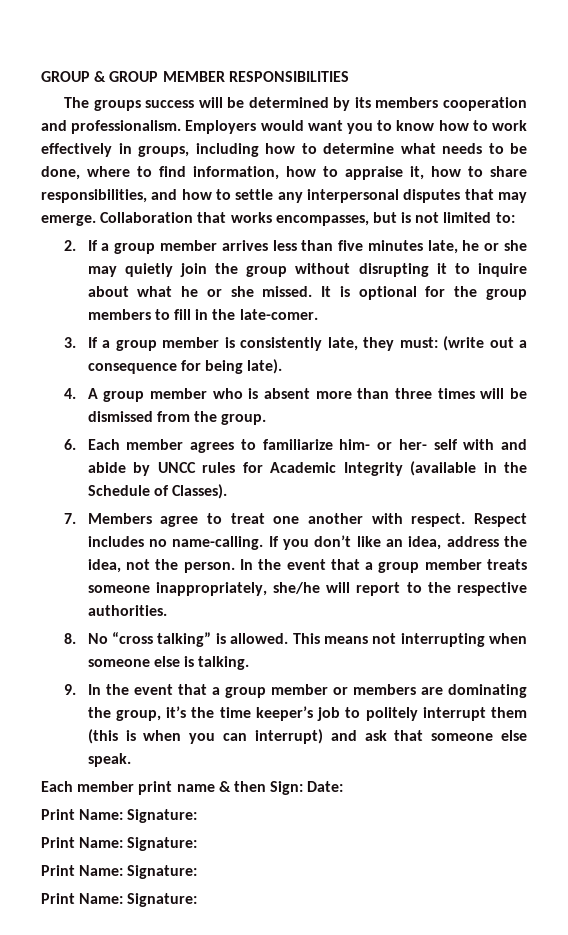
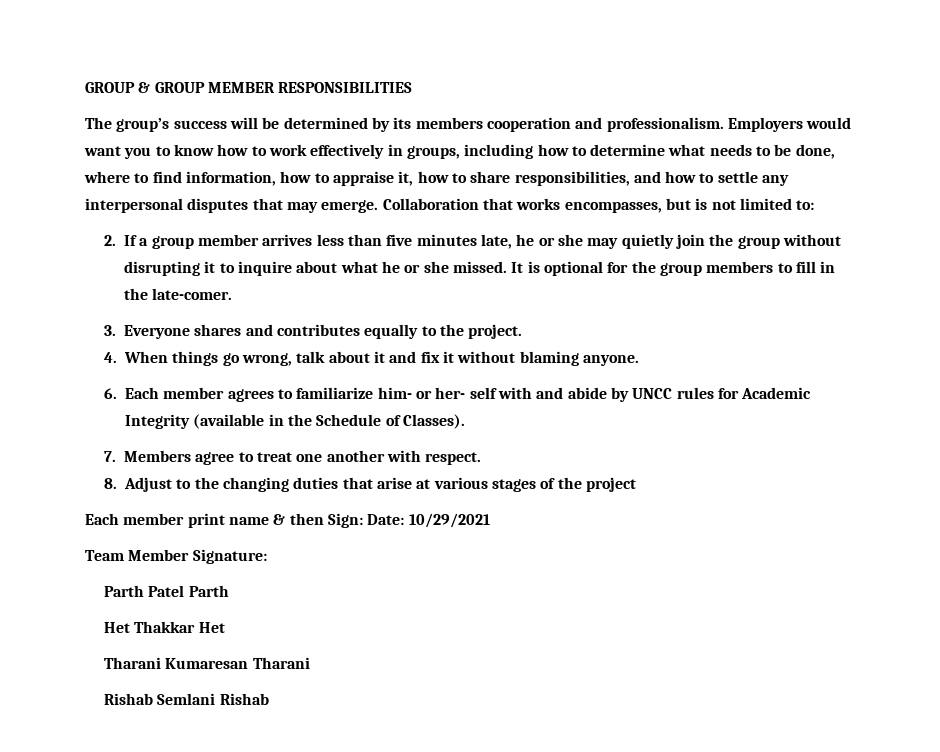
- The groups success will be determined by its members cooperation and professionalism.
+ The group’s success will be determined by its members cooperation and professionalism.
- 3. If a group member is consistently late, they must: (write out a consequence for being late).
- 4. A group member who is absent more than three times will be dismissed from the group.
+ 3. Everyone shares and contributes equally to the project.
+ 4. When things go wrong, talk about it and fix it without blaming anyone.
- 7. Members agree to treat one another with respect. Respect includes no name-calling. If you don’t like an idea, address the idea, not the person. In the event that a group member treats someone inappropriately, she/he will report to the respective authorities.
- 8. No “cross talking” is allowed. This means not interrupting when someone else is talking.
- 9. In the event that a group member or members are dominating the group, it’s the time keeper’s job to politely interrupt them (this is when you can interrupt) and ask that someone else speak.
+ 7. Members agree to treat one another with respect.
+ 8. Adjust to the changing duties that arise at various stages of the project
- Each member print name & then Sign: Date:
- Print Name: Signature:
- Print Name: Signature:
- Print Name: Signature:
- Print Name: Signature:
+ Each member print name & then Sign: Date: 10/29/2021
+ Team Member Signature:
+ Parth Patel Parth
+ Het Thakkar Het
+ Tharani Kumaresan Tharani
+ Rishab Semlani Rishab

